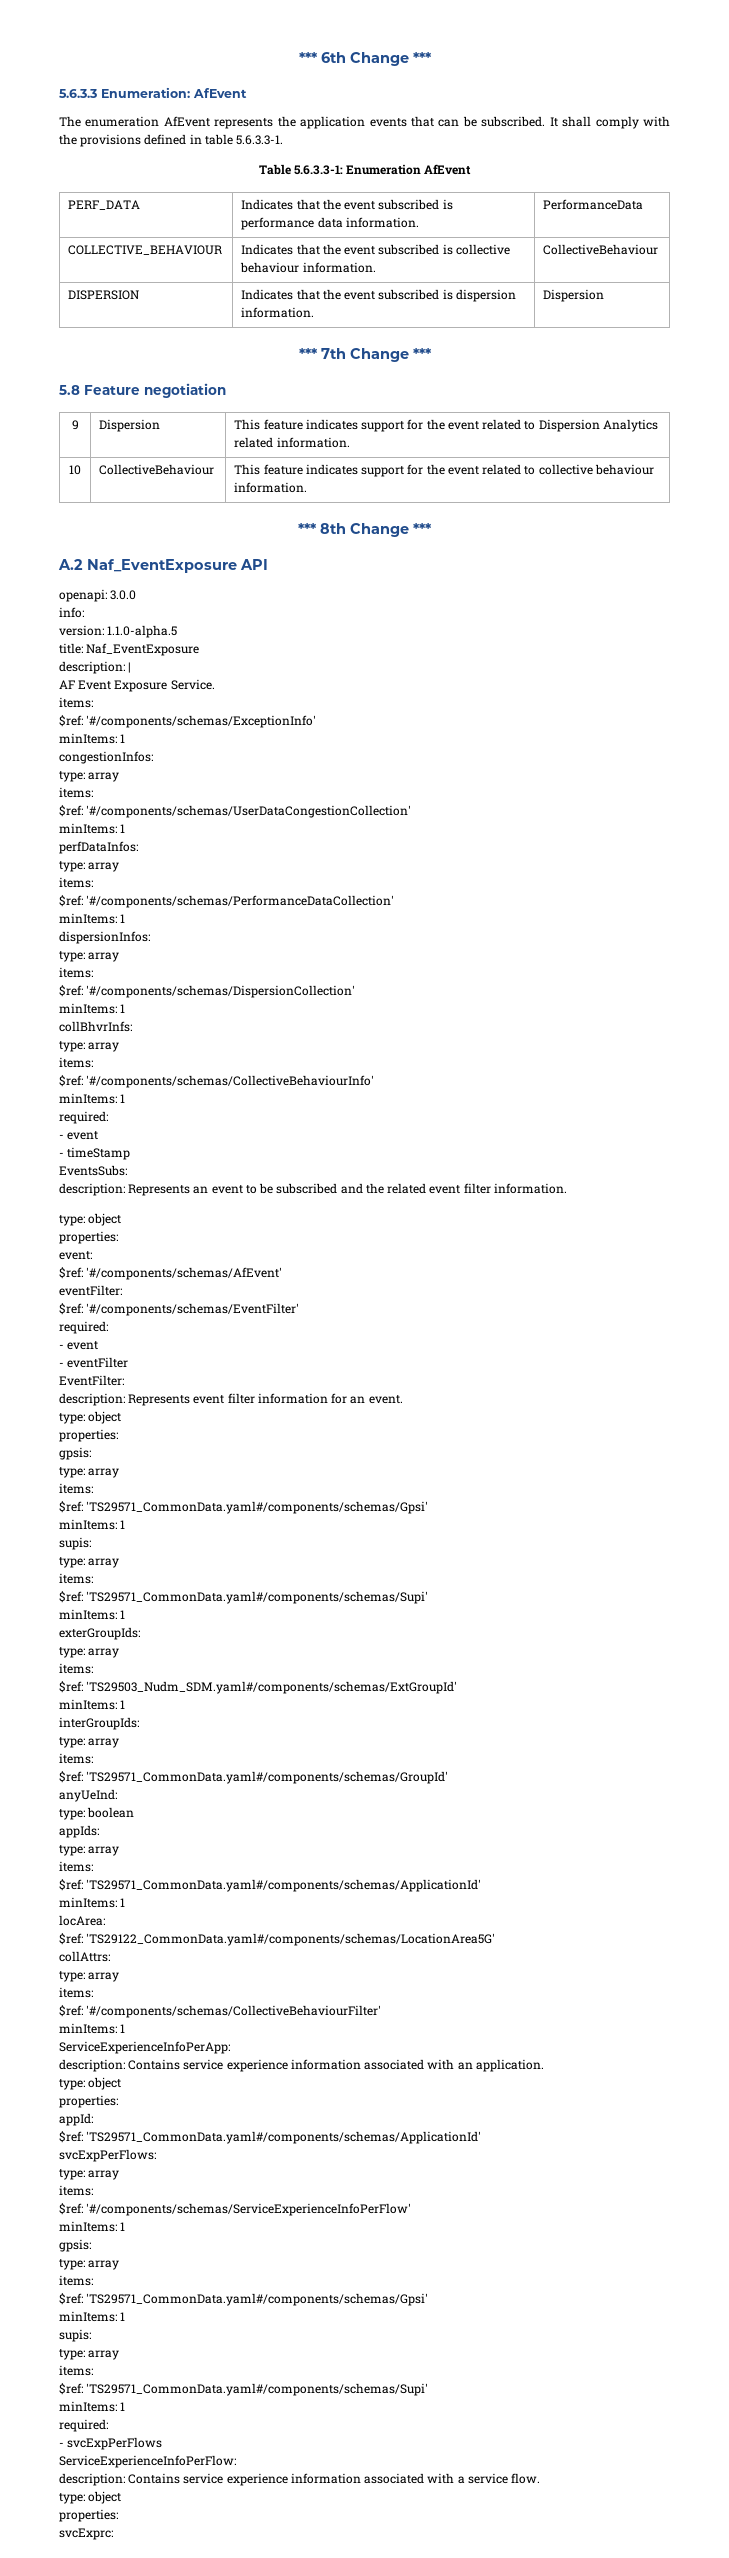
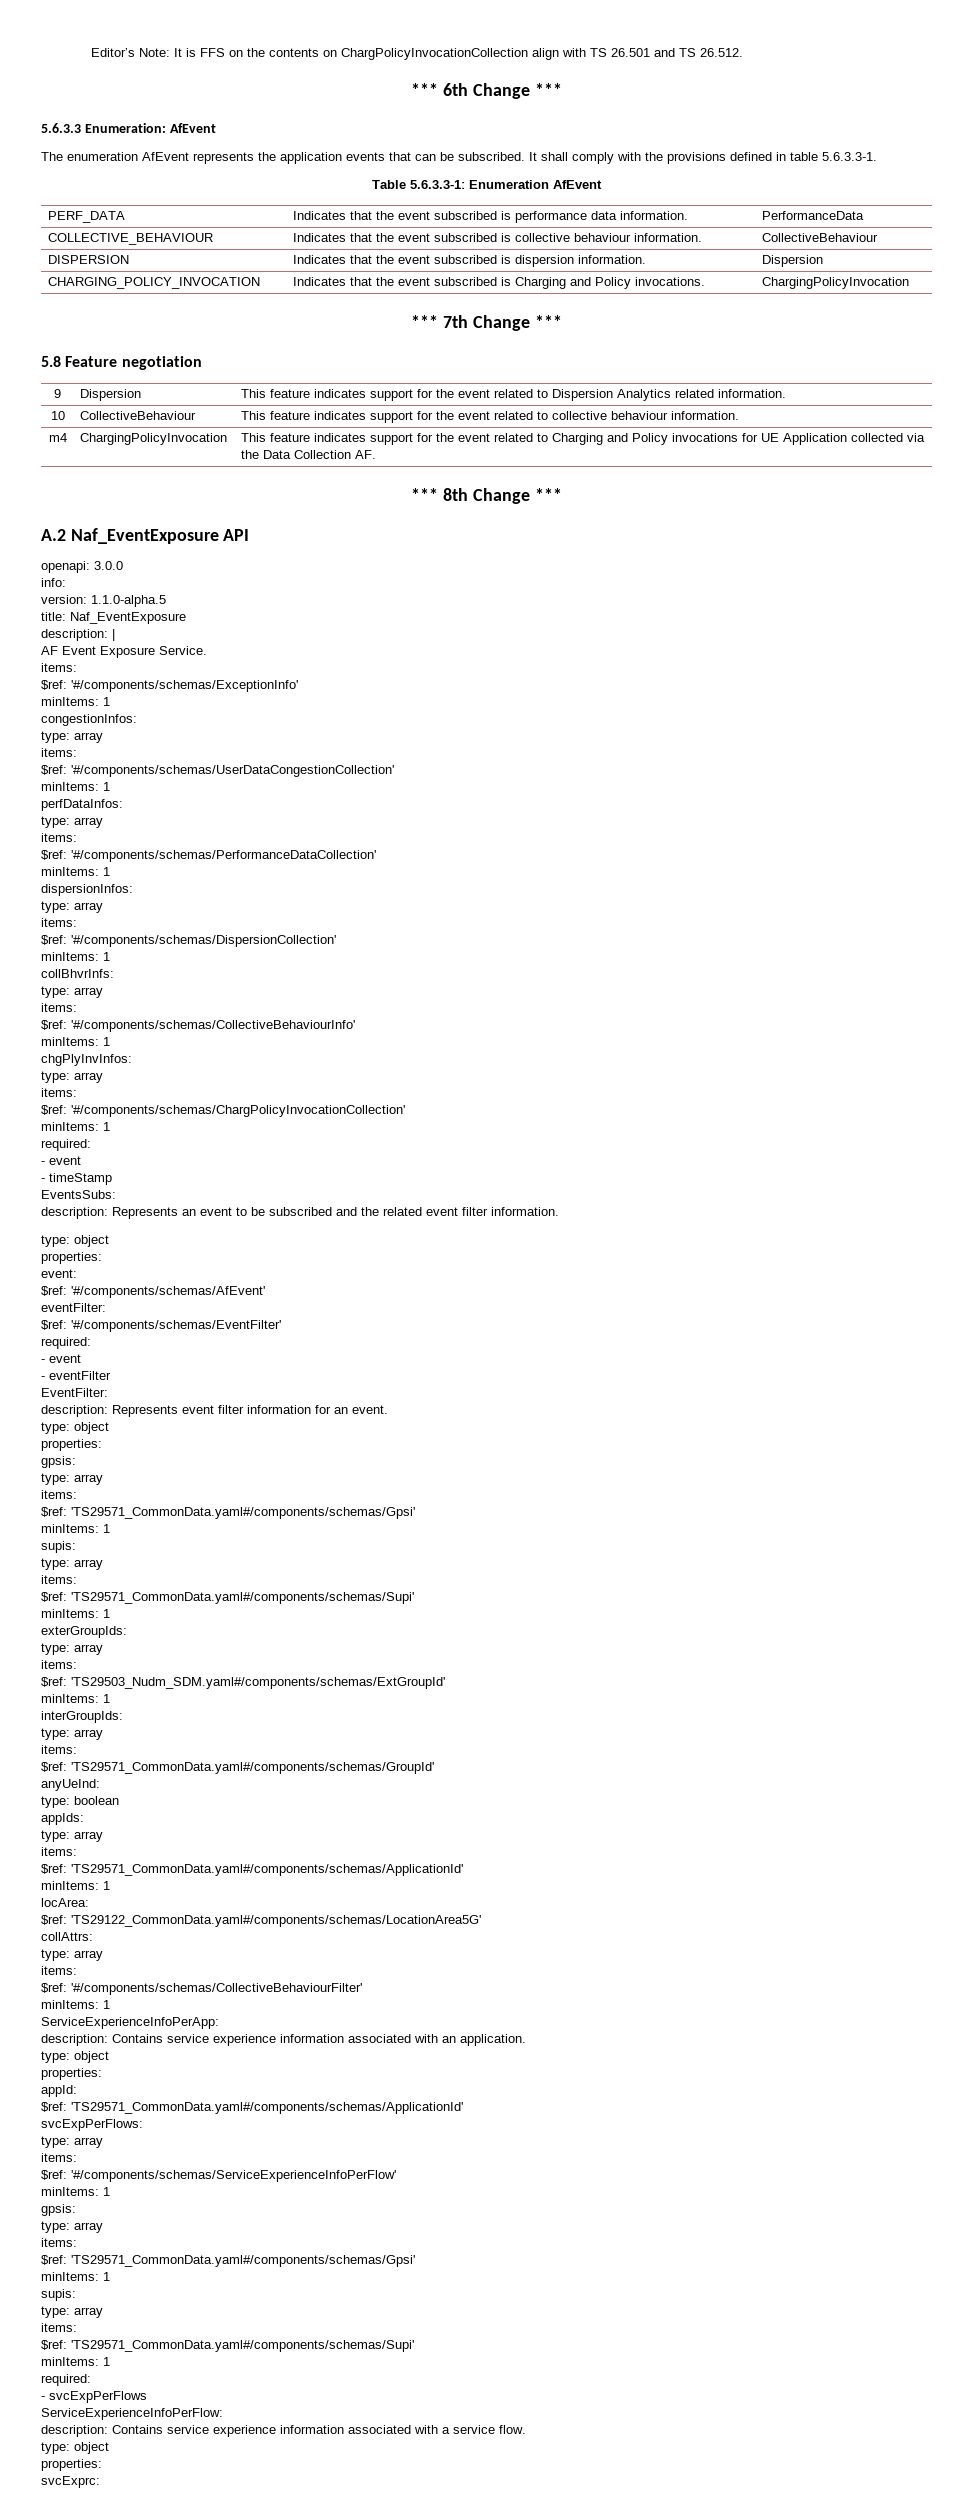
+ Editor’s Note: It is FFS on the contents on ChargPolicyInvocationCollection align with TS 26.501 and TS 26.512.
+ CHARGING_POLICY_INVOCATION | Indicates that the event subscribed is Charging and Policy invocations. | ChargingPolicyInvocation
+ m4 | ChargingPolicyInvocation | This feature indicates support for the event related to Charging and Policy invocations for UE Application collected via the Data Collection AF.
+ chgPlyInvInfos:
+ type: array
+ items:
+ $ref: '#/components/schemas/ChargPolicyInvocationCollection'
+ minItems: 1

